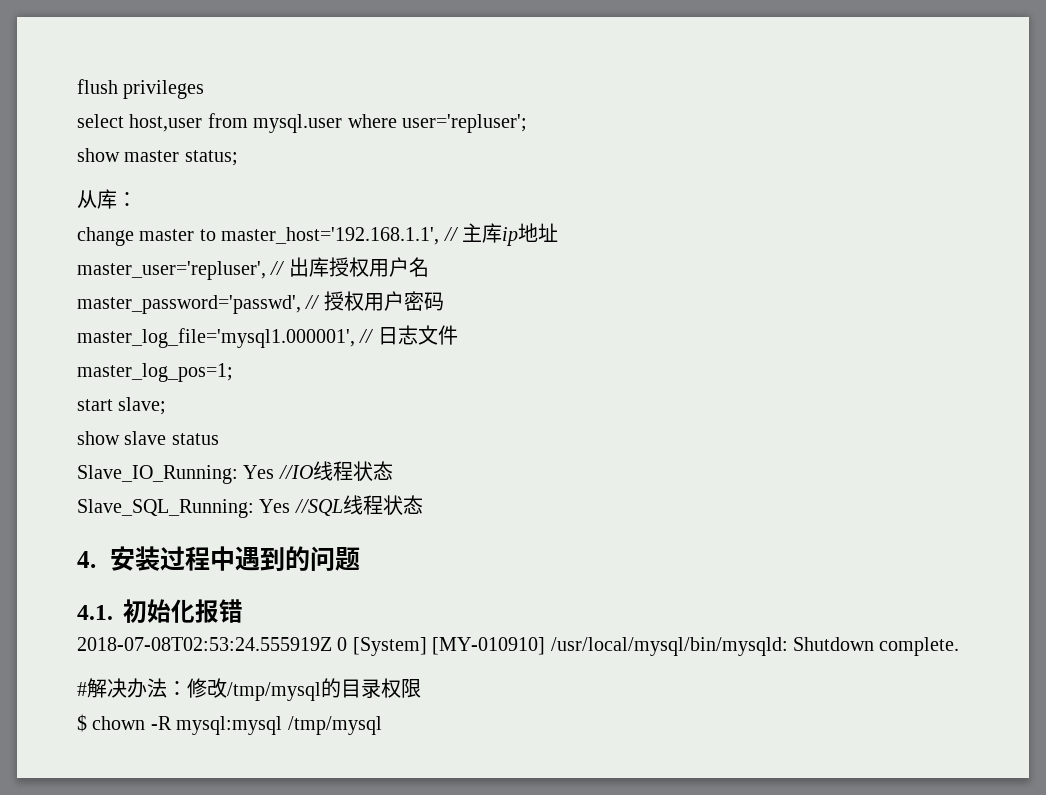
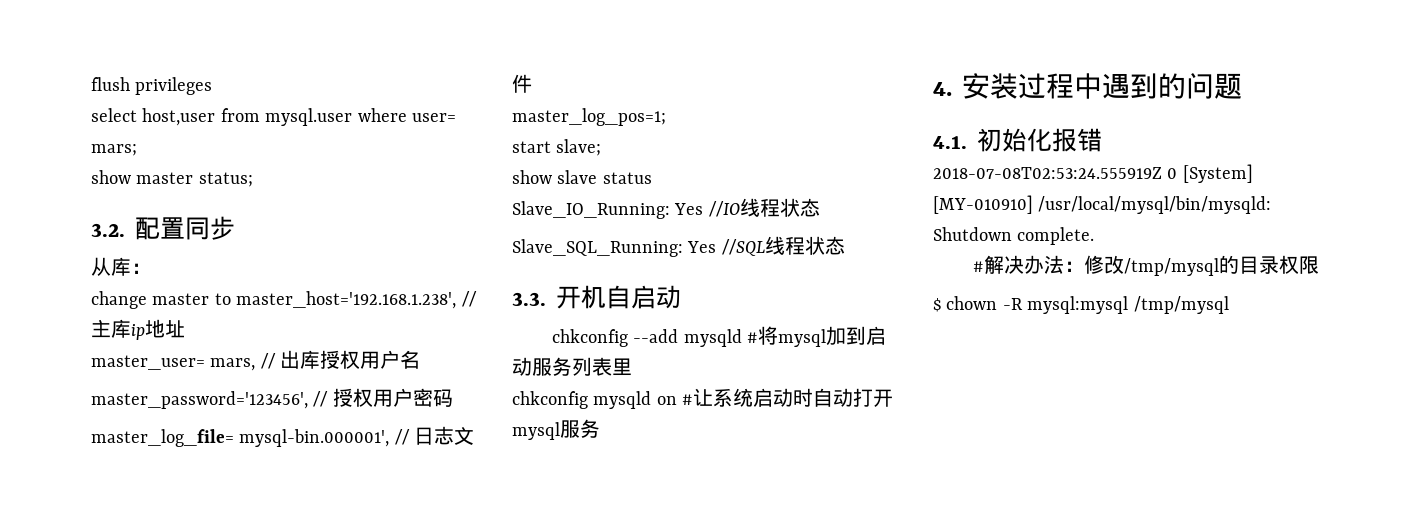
- select host,user from mysql.user where user='repluser';
+ select host,user from mysql.user where user= mars;
+ 3.2.配置同步
- change master to master_host='192.168.1.1', // 主库ip地址
+ change master to master_host='192.168.1.238', // 主库ip地址
- master_user='repluser', // 出库授权用户名
+ master_user= mars, // 出库授权用户名
- master_password='passwd', // 授权用户密码
+ master_password='123456', // 授权用户密码
- master_log_file='mysql1.000001', // 日志文件
+ master_log_file= mysql-bin.000001', // 日志文件
+ 3.3.开机自启动
+ chkconfig --add mysqld #将mysql加到启动服务列表里
+ chkconfig mysqld on #让系统启动时自动打开mysql服务

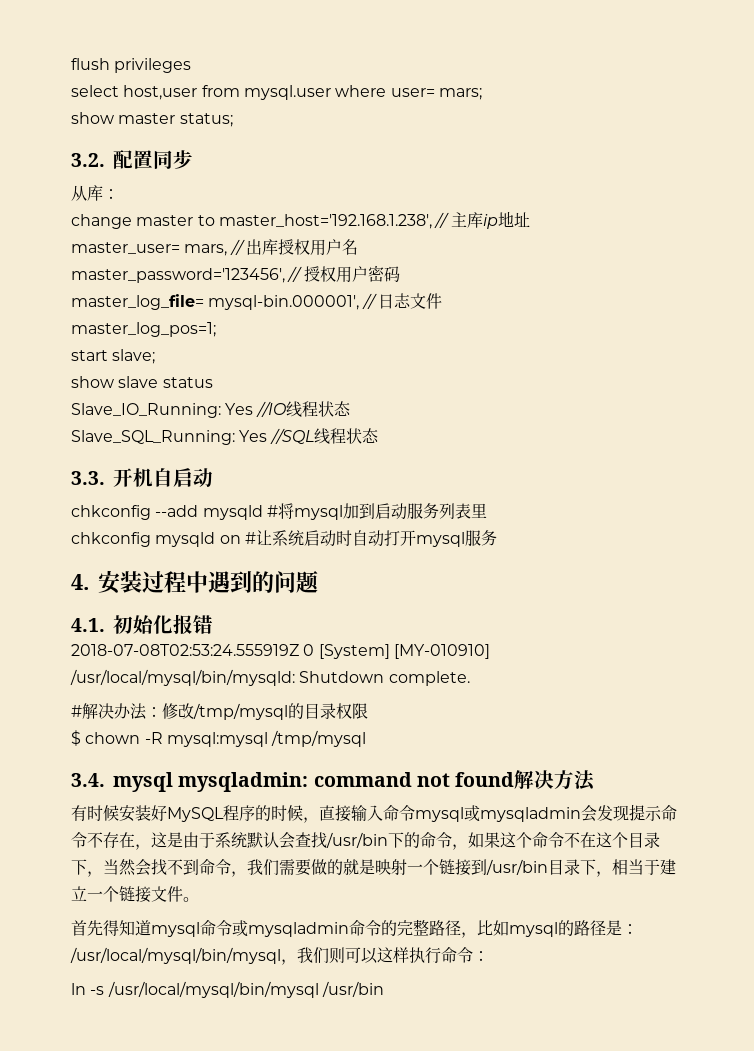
+ 3.4. mysql mysqladmin: command not found解决方法
+ 有时候安装好MySQL程序的时候，直接输入命令mysql或mysqladmin会发现提示命令不存在，这是由于系统默认会查找/usr/bin下的命令，如果这个命令不在这个目录下，当然会找不到命令，我们需要做的就是映射一个链接到/usr/bin目录下，相当于建立一个链接文件。
+ 首先得知道mysql命令或mysqladmin命令的完整路径，比如mysql的路径是：/usr/local/mysql/bin/mysql，我们则可以这样执行命令：
+ ln -s /usr/local/mysql/bin/mysql /usr/bin

